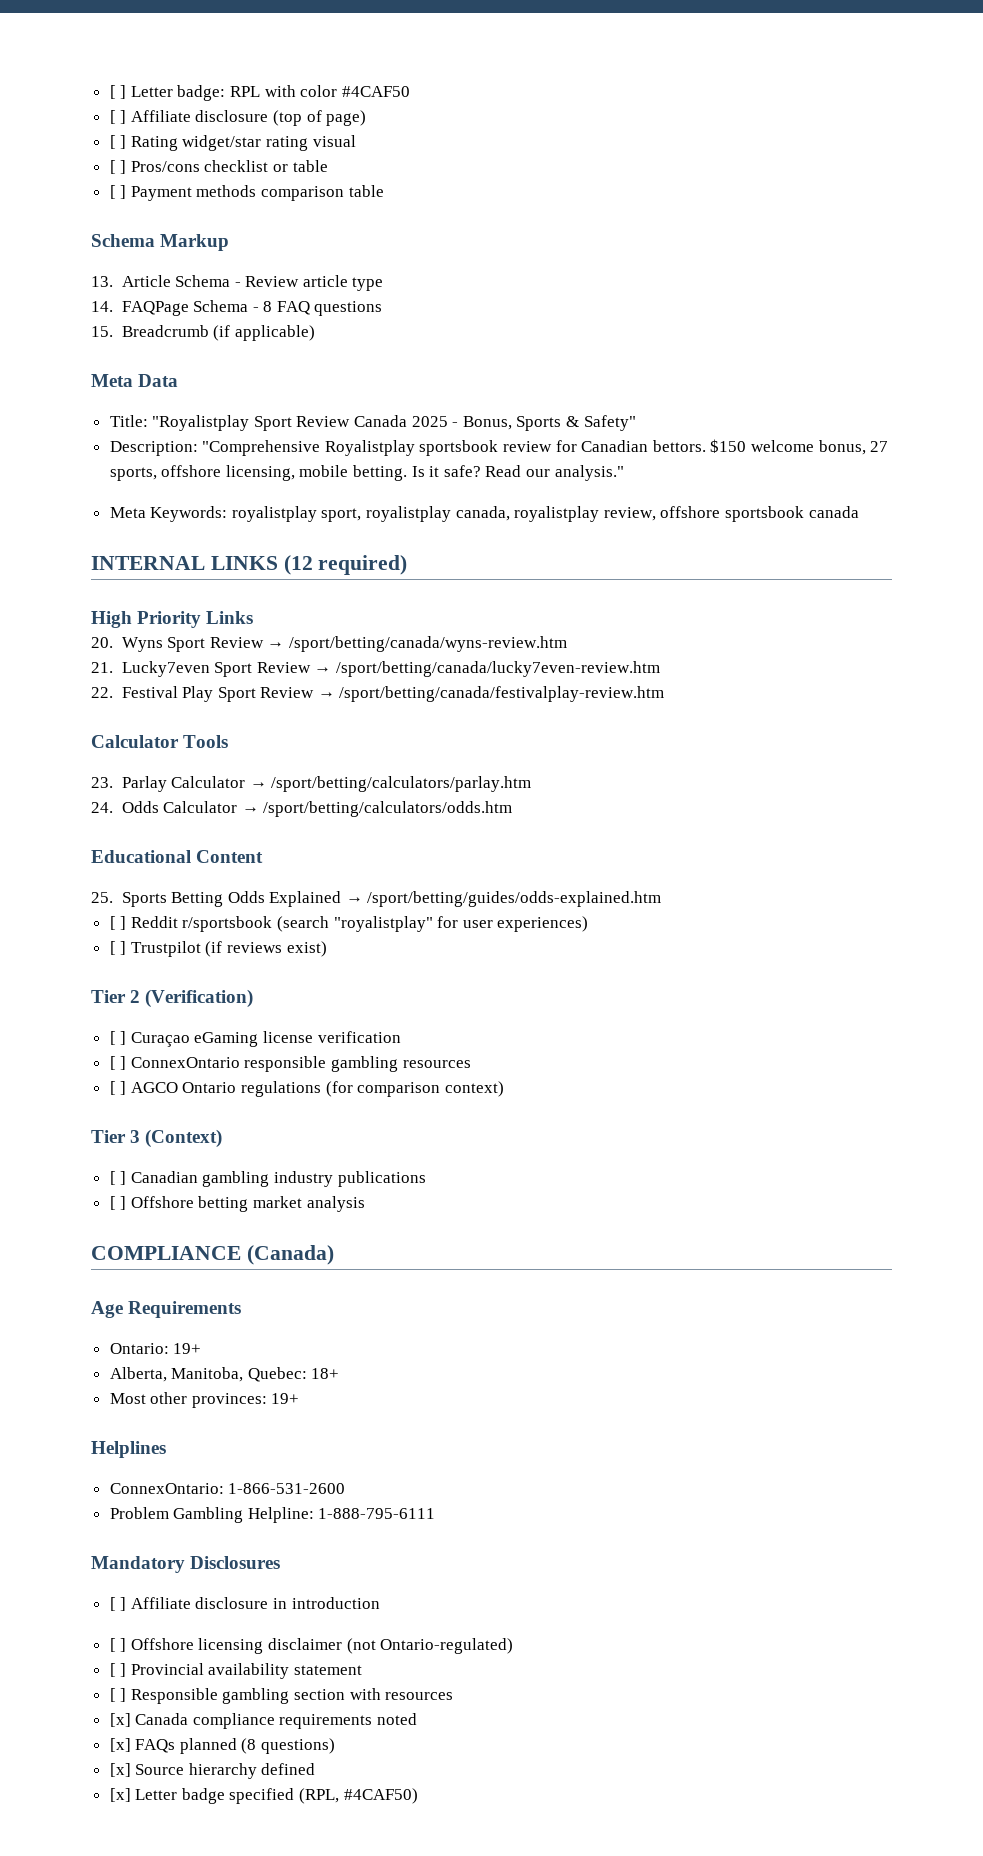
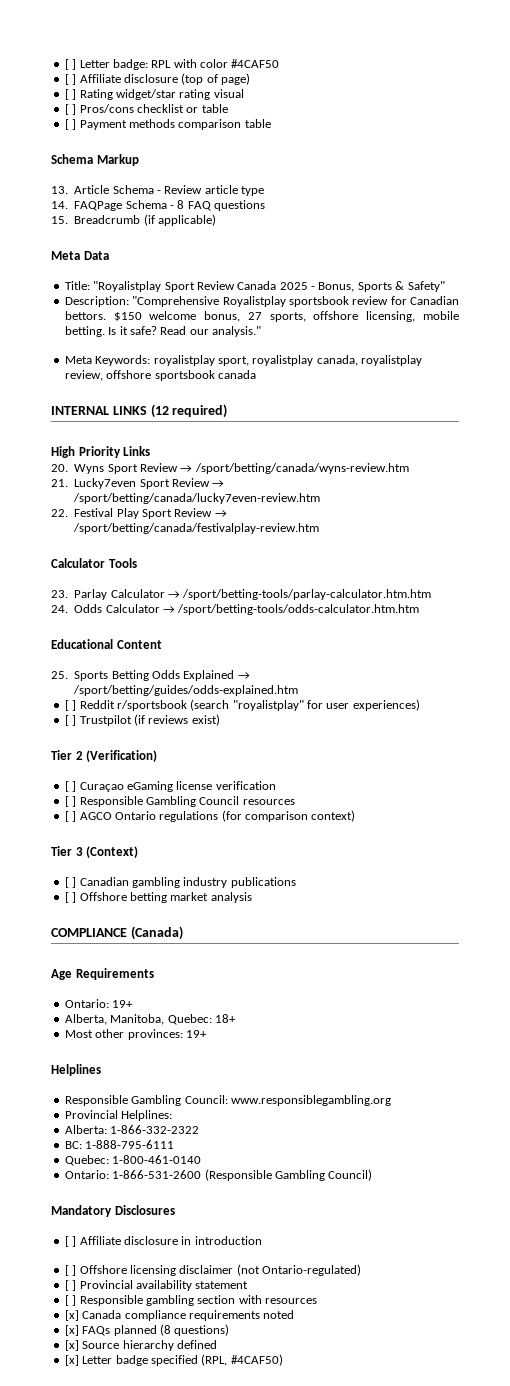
- 23. Parlay Calculator → /sport/betting/calculators/parlay.htm
+ 23. Parlay Calculator → /sport/betting-tools/parlay-calculator.htm.htm
- 24. Odds Calculator → /sport/betting/calculators/odds.htm
+ 24. Odds Calculator → /sport/betting-tools/odds-calculator.htm.htm
- [ ] ConnexOntario responsible gambling resources
+ [ ] Responsible Gambling Council resources
- ConnexOntario: 1-866-531-2600
- Problem Gambling Helpline: 1-888-795-6111
+ Responsible Gambling Council: www.responsiblegambling.org
+ Provincial Helplines:
+ Alberta: 1-866-332-2322
+ BC: 1-888-795-6111
+ Quebec: 1-800-461-0140
+ Ontario: 1-866-531-2600 (Responsible Gambling Council)

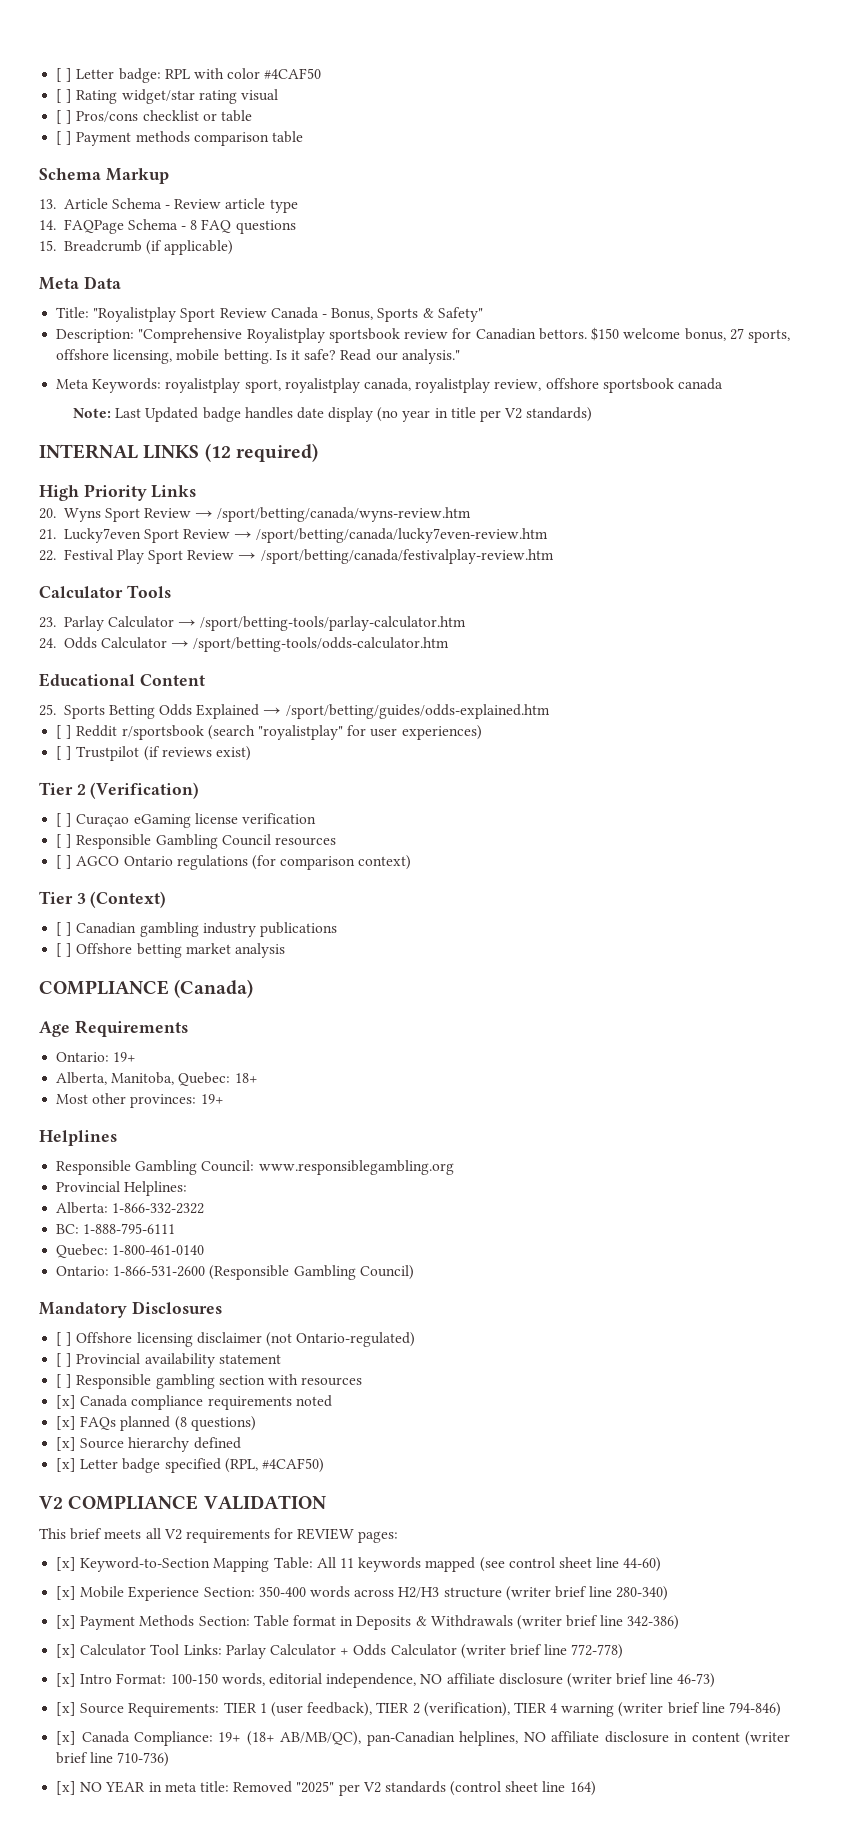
- [ ] Affiliate disclosure (top of page)
- Title: "Royalistplay Sport Review Canada 2025 - Bonus, Sports & Safety"
+ Title: "Royalistplay Sport Review Canada - Bonus, Sports & Safety"
+ Note: Last Updated badge handles date display (no year in title per V2 standards)
- 23. Parlay Calculator → /sport/betting-tools/parlay-calculator.htm.htm
+ 23. Parlay Calculator → /sport/betting-tools/parlay-calculator.htm
- 24. Odds Calculator → /sport/betting-tools/odds-calculator.htm.htm
+ 24. Odds Calculator → /sport/betting-tools/odds-calculator.htm
- [ ] Affiliate disclosure in introduction
+ V2 COMPLIANCE VALIDATION
+ This brief meets all V2 requirements for REVIEW pages:
+ [x] Keyword-to-Section Mapping Table: All 11 keywords mapped (see control sheet line 44-60)
+ [x] Mobile Experience Section: 350-400 words across H2/H3 structure (writer brief line 280-340)
+ [x] Payment Methods Section: Table format in Deposits & Withdrawals (writer brief line 342-386)
+ [x] Calculator Tool Links: Parlay Calculator + Odds Calculator (writer brief line 772-778)
+ [x] Intro Format: 100-150 words, editorial independence, NO affiliate disclosure (writer brief line 46-73)
+ [x] Source Requirements: TIER 1 (user feedback), TIER 2 (verification), TIER 4 warning (writer brief line 794-846)
+ [x] Canada Compliance: 19+ (18+ AB/MB/QC), pan-Canadian helplines, NO affiliate disclosure in content (writer brief line 710-736)
+ [x] NO YEAR in meta title: Removed "2025" per V2 standards (control sheet line 164)

